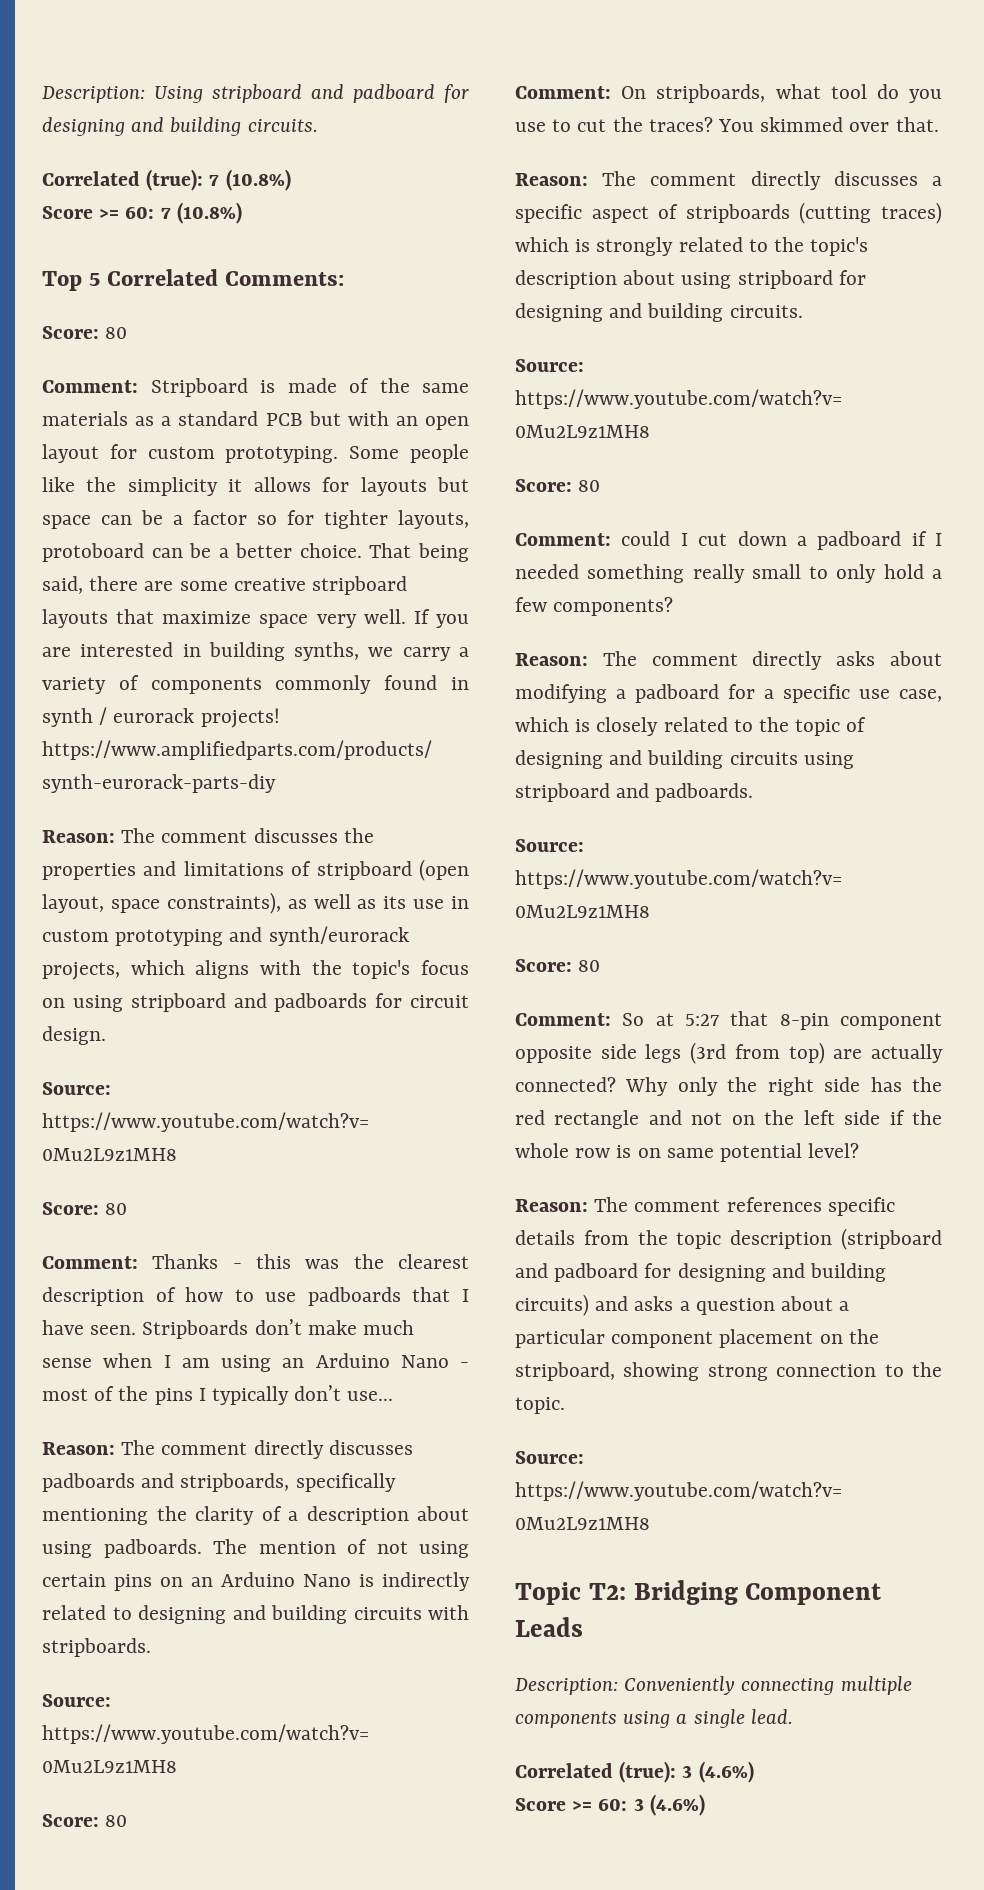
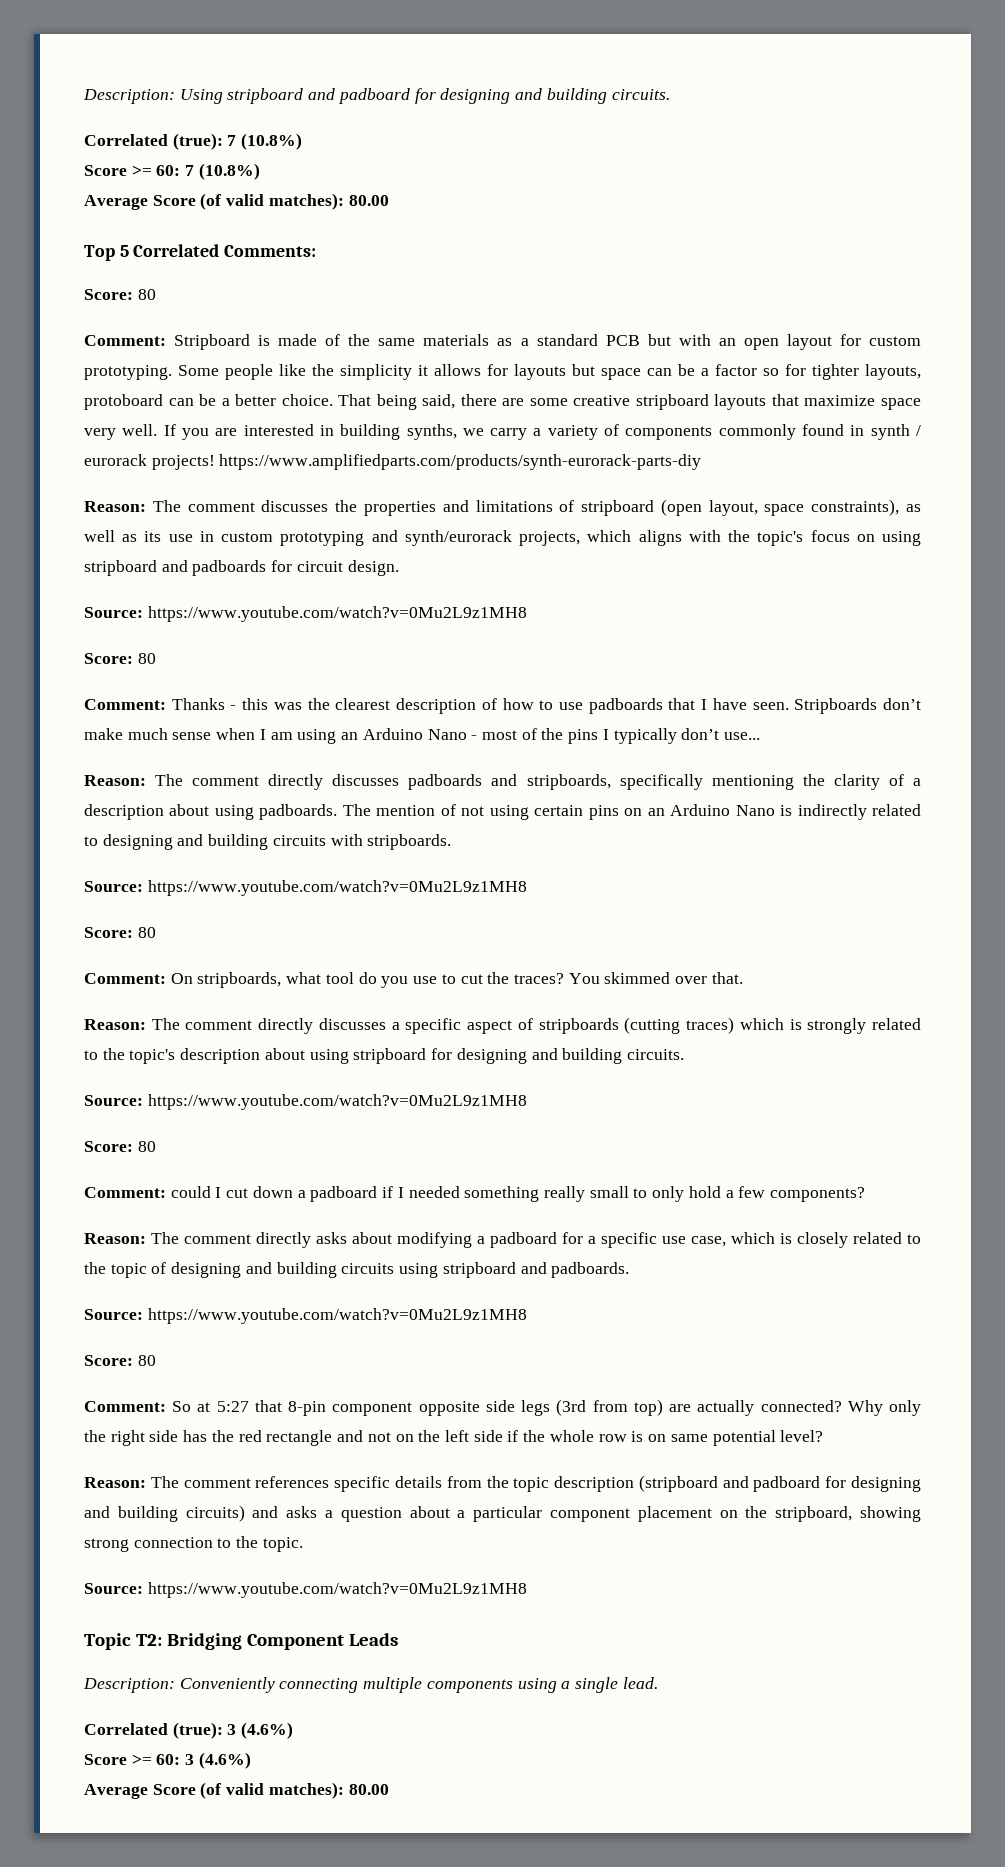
  Score >= 60: 7 (10.8%)
+ Average Score (of valid matches): 80.00
  Score >= 60: 3 (4.6%)
+ Average Score (of valid matches): 80.00

